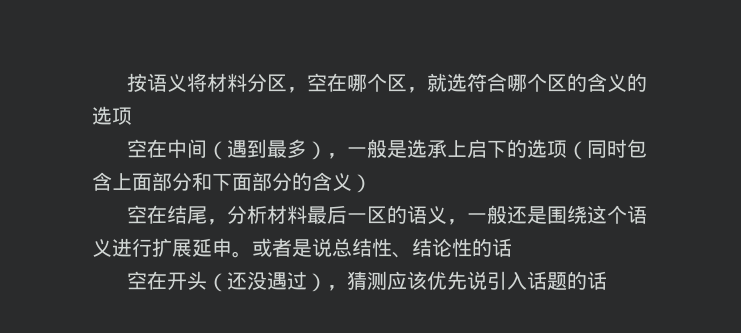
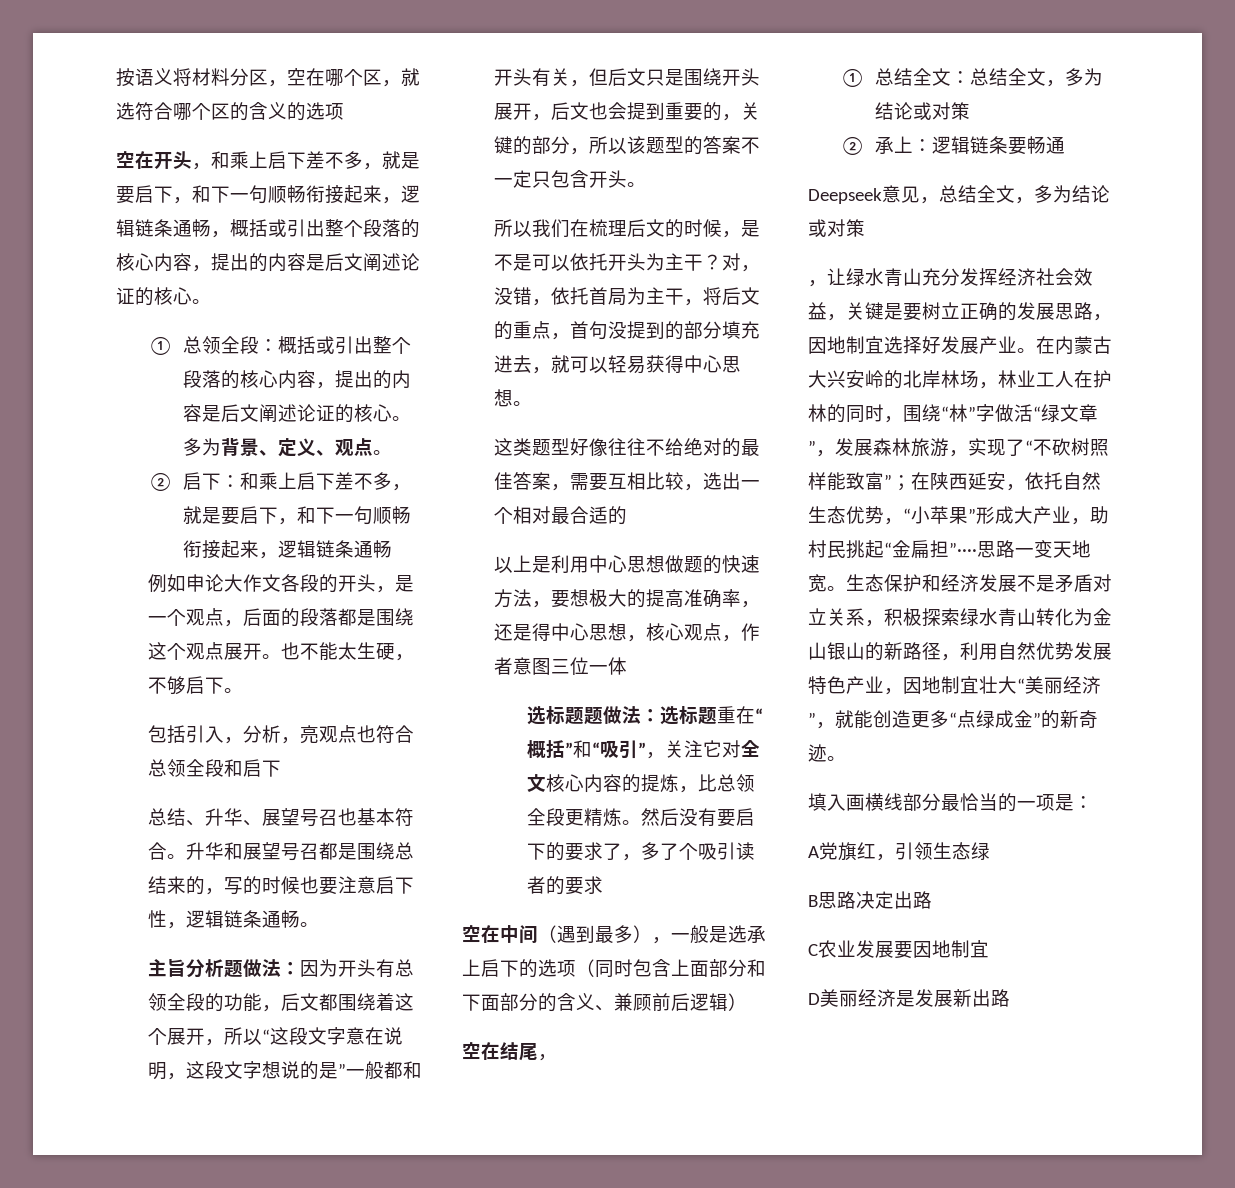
+ 空在开头，和乘上启下差不多，就是要启下，和下一句顺畅衔接起来，逻辑链条通畅，概括或引出整个段落的核心内容，提出的内容是后文阐述论证的核心。
+ ①总领全段：概括或引出整个段落的核心内容，提出的内容是后文阐述论证的核心。多为背景、定义、观点。
+ ②启下：和乘上启下差不多，就是要启下，和下一句顺畅衔接起来，逻辑链条通畅
+ 例如申论大作文各段的开头，是一个观点，后面的段落都是围绕这个观点展开。也不能太生硬，不够启下。
+ 包括引入，分析，亮观点也符合总领全段和启下
+ 总结、升华、展望号召也基本符合。升华和展望号召都是围绕总结来的，写的时候也要注意启下性，逻辑链条通畅。
+ 主旨分析题做法：因为开头有总领全段的功能，后文都围绕着这个展开，所以“这段文字意在说明，这段文字想说的是”一般都和开头有关，但后文只是围绕开头展开，后文也会提到重要的，关键的部分，所以该题型的答案不一定只包含开头。
+ 所以我们在梳理后文的时候，是不是可以依托开头为主干？对，没错，依托首局为主干，将后文的重点，首句没提到的部分填充进去，就可以轻易获得中心思想。
+ 这类题型好像往往不给绝对的最佳答案，需要互相比较，选出一个相对最合适的
+ 以上是利用中心思想做题的快速方法，要想极大的提高准确率，还是得中心思想，核心观点，作者意图三位一体
+ 选标题题做法：选标题重在“概括”和“吸引”，关注它对全文核心内容的提炼，比总领全段更精炼。然后没有要启下的要求了，多了个吸引读者的要求
- 空在中间（遇到最多），一般是选承上启下的选项（同时包含上面部分和下面部分的含义）
+ 空在中间（遇到最多），一般是选承上启下的选项（同时包含上面部分和下面部分的含义、兼顾前后逻辑）
- 空在结尾，分析材料最后一区的语义，一般还是围绕这个语义进行扩展延申。或者是说总结性、结论性的话
- 空在开头（还没遇过），猜测应该优先说引入话题的话
+ 空在结尾，
+ ①总结全文：总结全文，多为结论或对策
+ ②承上：逻辑链条要畅通
+ Deepseek意见，总结全文，多为结论或对策
+ ，让绿水青山充分发挥经济社会效益，关键是要树立正确的发展思路，因地制宜选择好发展产业。在内蒙古大兴安岭的北岸林场，林业工人在护林的同时，围绕“林”字做活“绿文章”，发展森林旅游，实现了“不砍树照样能致富”；在陕西延安，依托自然生态优势，“小苹果”形成大产业，助村民挑起“金扁担”····思路一变天地宽。生态保护和经济发展不是矛盾对立关系，积极探索绿水青山转化为金山银山的新路径，利用自然优势发展特色产业，因地制宜壮大“美丽经济”，就能创造更多“点绿成金”的新奇迹。
+ 填入画横线部分最恰当的一项是：
+ A党旗红，引领生态绿
+ B思路决定出路
+ C农业发展要因地制宜
+ D美丽经济是发展新出路

